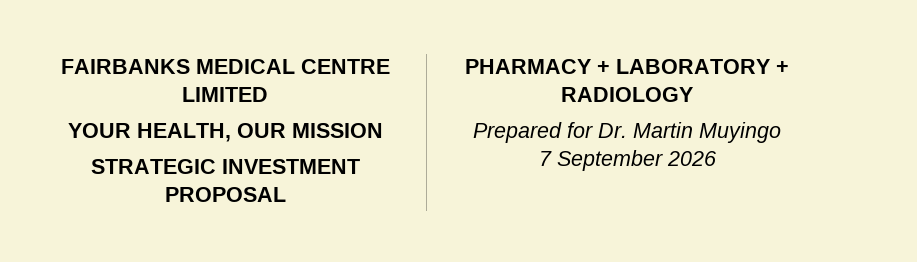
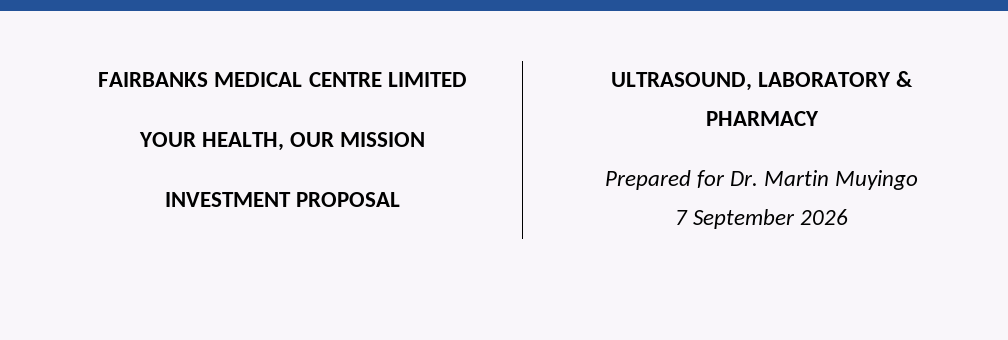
- STRATEGIC INVESTMENT PROPOSAL
+ INVESTMENT PROPOSAL
- PHARMACY + LABORATORY + RADIOLOGY
+ ULTRASOUND, LABORATORY & PHARMACY

